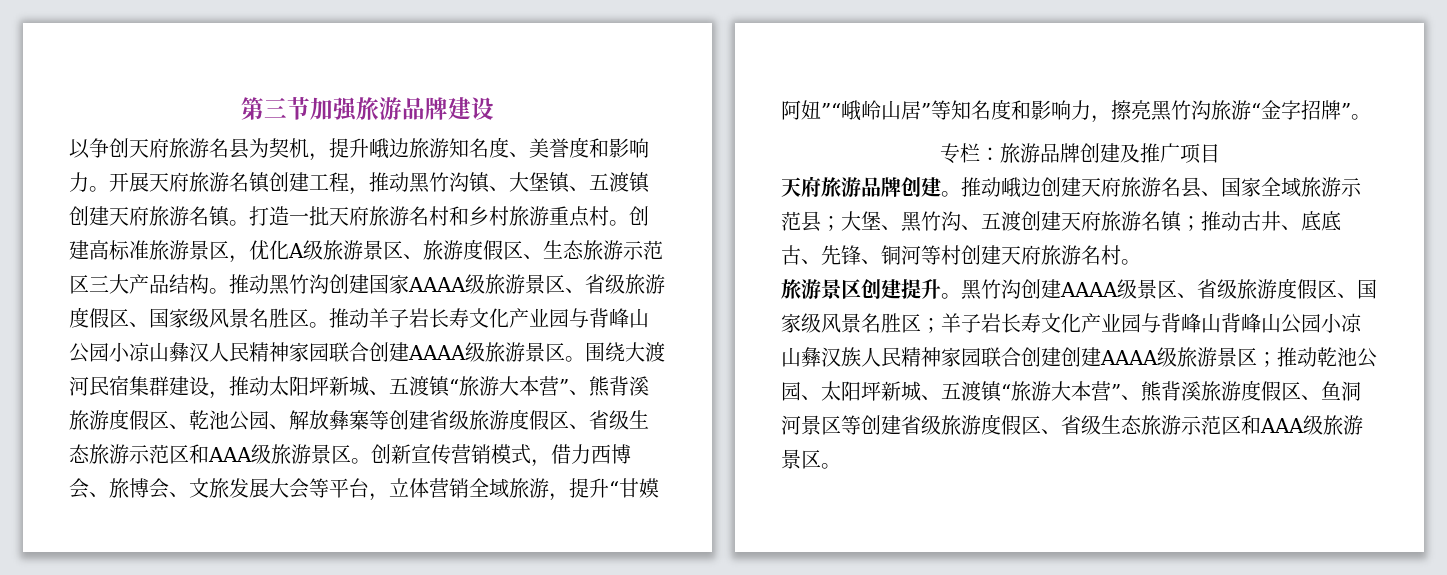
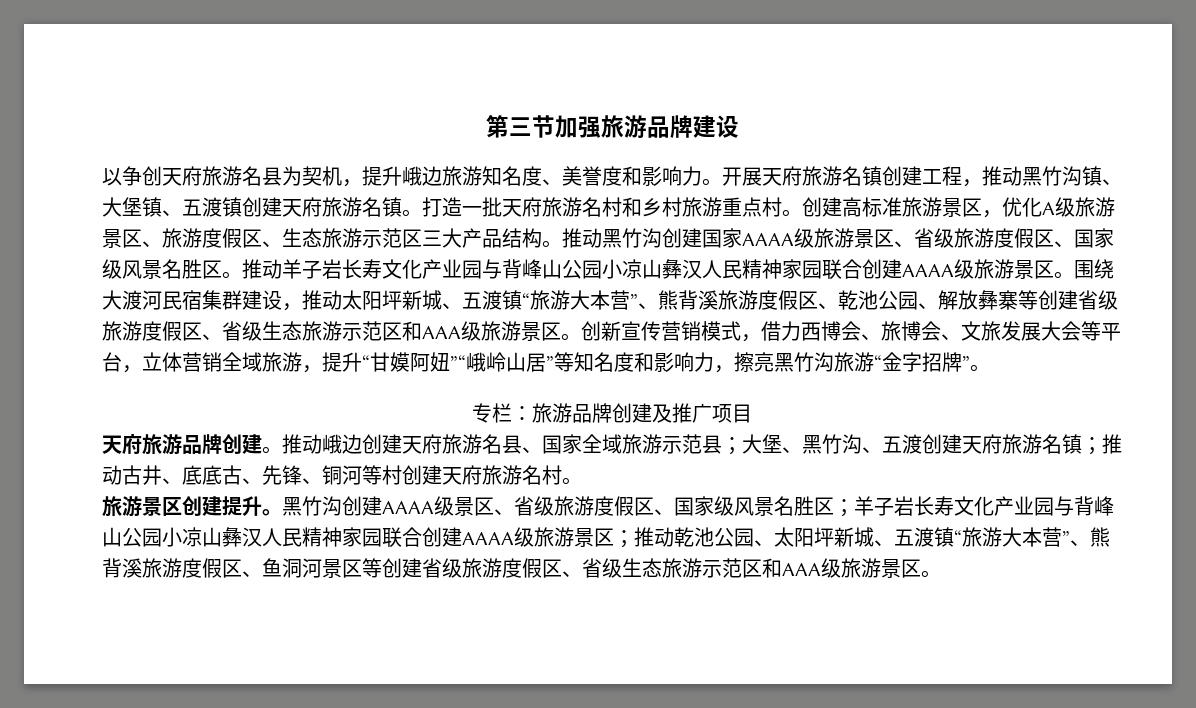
- 黑竹沟创建AAAA级景区、省级旅游度假区、国家级风景名胜区；羊子岩长寿文化产业园与背峰山背峰山公园小凉山彝汉族人民精神家园联合创建创建AAAA级旅游景区；推动乾池公园、太阳坪新城、五渡镇“旅游大本营”、熊背溪旅游度假区、鱼洞河景区等创建省级旅游度假区、省级生态旅游示范区和AAA级旅游景区。
+ 黑竹沟创建AAAA级景区、省级旅游度假区、国家级风景名胜区；羊子岩长寿文化产业园与背峰山公园小凉山彝汉人民精神家园联合创建AAAA级旅游景区；推动乾池公园、太阳坪新城、五渡镇“旅游大本营”、熊背溪旅游度假区、鱼洞河景区等创建省级旅游度假区、省级生态旅游示范区和AAA级旅游景区。

